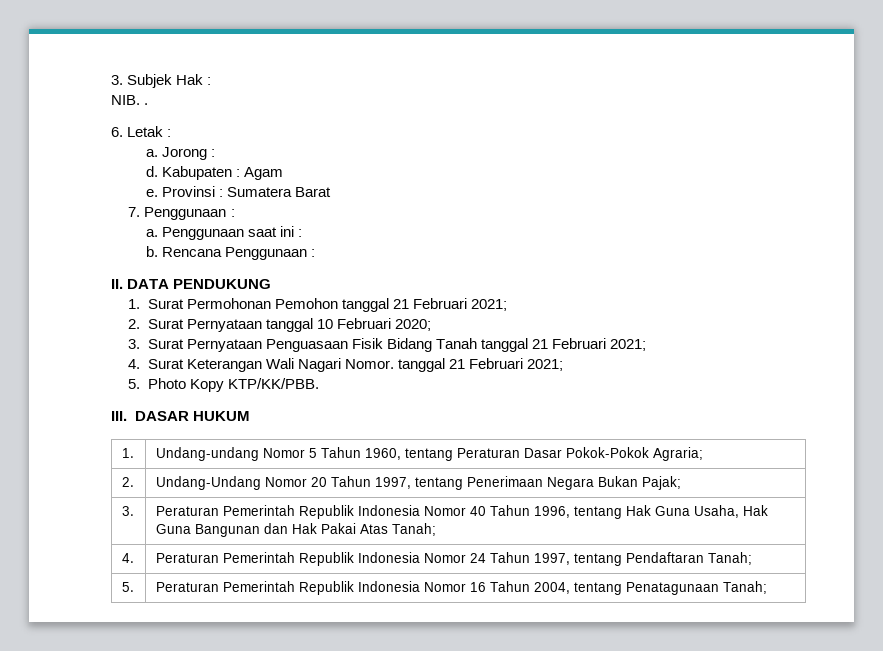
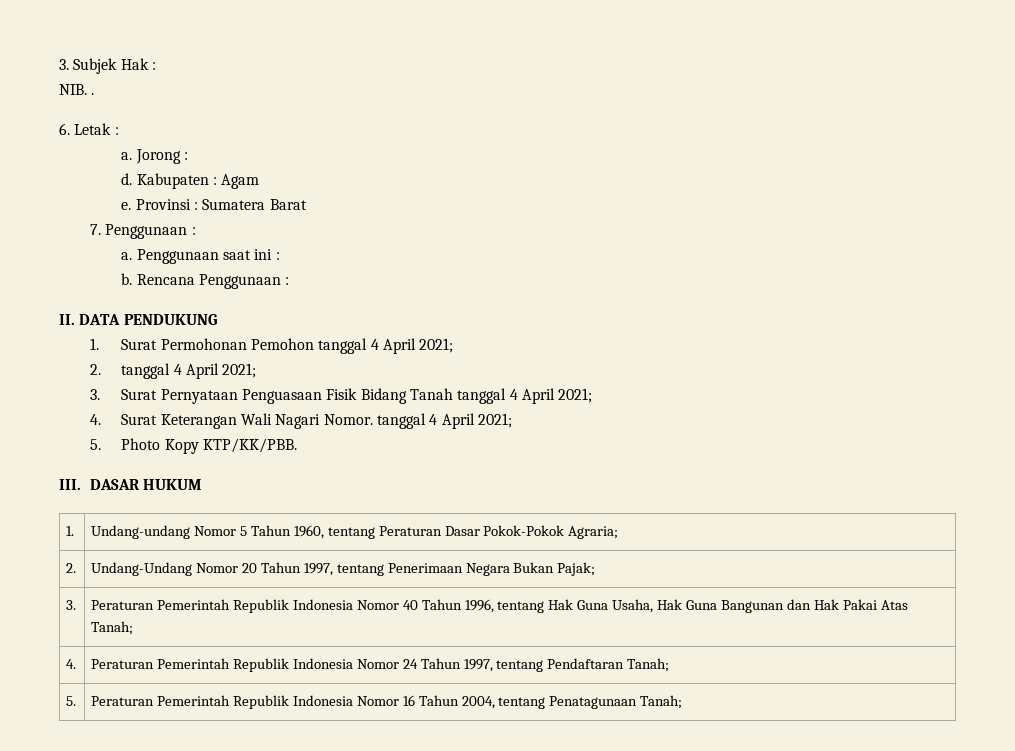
- 1. Surat Permohonan Pemohon tanggal 21 Februari 2021;
+ 1. Surat Permohonan Pemohon tanggal 4 April 2021;
- 2. Surat Pernyataan tanggal 10 Februari 2020;
+ 2. tanggal 4 April 2021;
- 3. Surat Pernyataan Penguasaan Fisik Bidang Tanah tanggal 21 Februari 2021;
+ 3. Surat Pernyataan Penguasaan Fisik Bidang Tanah tanggal 4 April 2021;
- 4. Surat Keterangan Wali Nagari Nomor. tanggal 21 Februari 2021;
+ 4. Surat Keterangan Wali Nagari Nomor. tanggal 4 April 2021;

